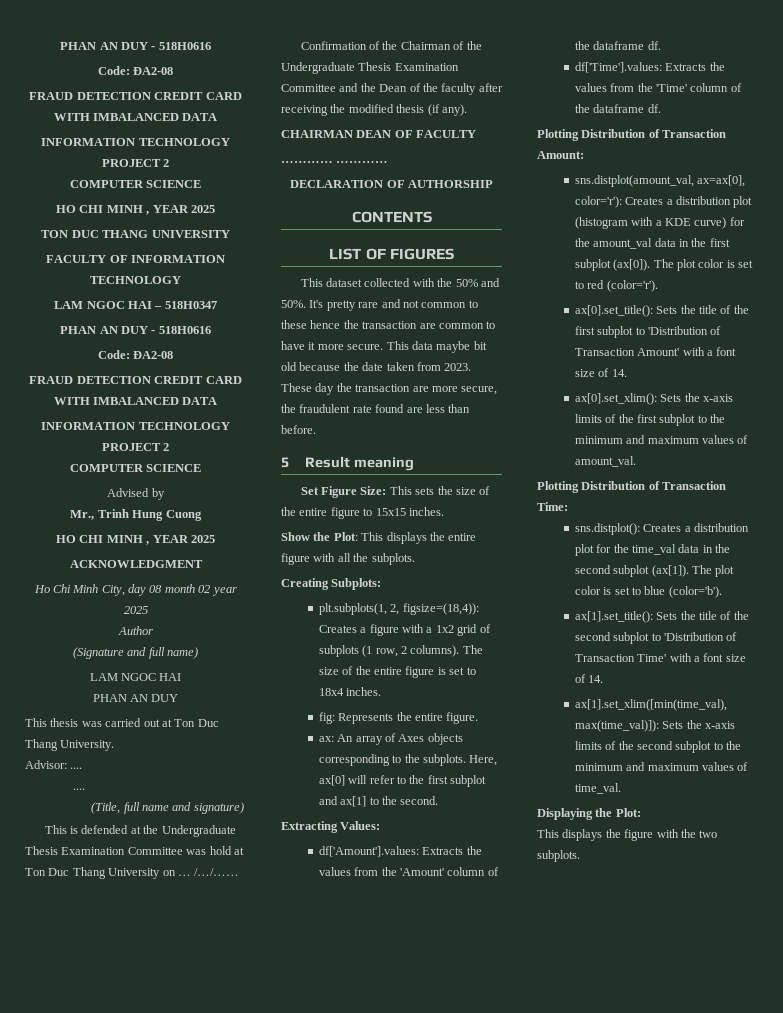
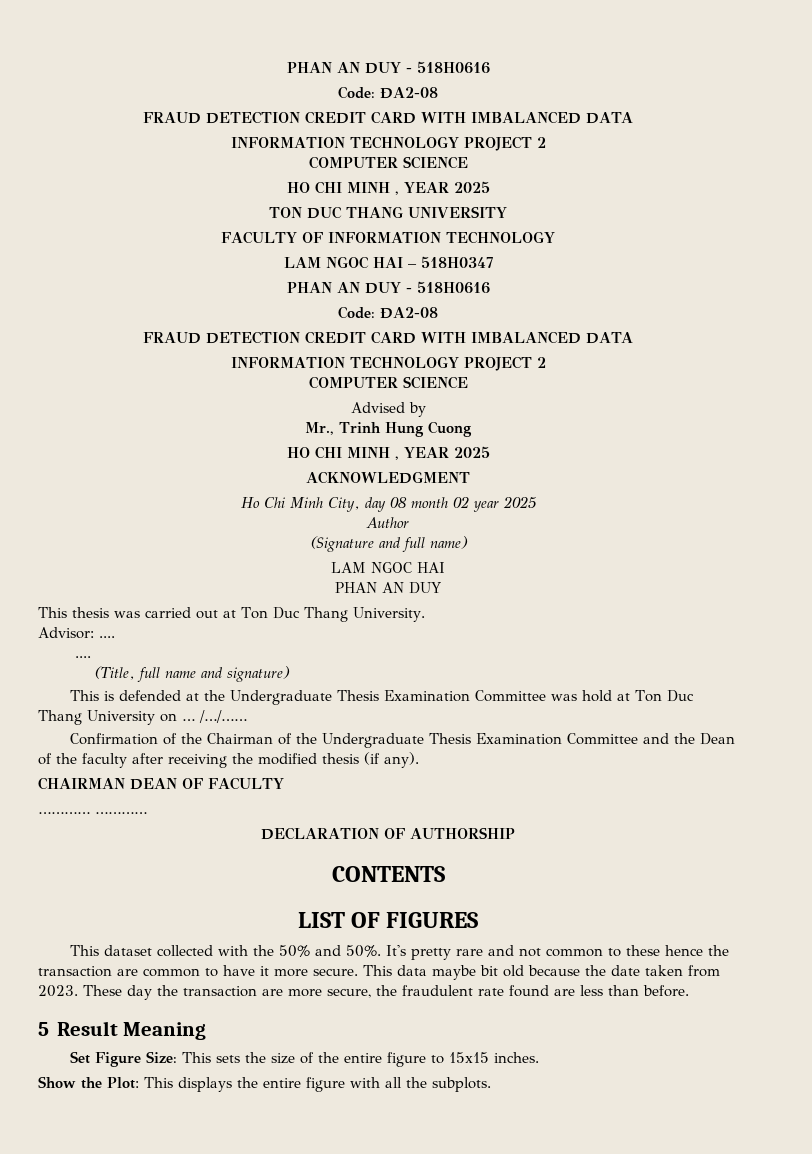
- 5 Result meaning
+ 5 Result Meaning
- Creating Subplots:
- plt.subplots(1, 2, figsize=(18,4)): Creates a figure with a 1x2 grid of subplots (1 row, 2 columns). The size of the entire figure is set to 18x4 inches.
- fig: Represents the entire figure.
- ax: An array of Axes objects corresponding to the subplots. Here, ax[0] will refer to the first subplot and ax[1] to the second.
- Extracting Values:
- df['Amount'].values: Extracts the values from the 'Amount' column of the dataframe df.
- df['Time'].values: Extracts the values from the 'Time' column of the dataframe df.
- Plotting Distribution of Transaction Amount:
- sns.distplot(amount_val, ax=ax[0], color='r'): Creates a distribution plot (histogram with a KDE curve) for the amount_val data in the first subplot (ax[0]). The plot color is set to red (color='r').
- ax[0].set_title(): Sets the title of the first subplot to 'Distribution of Transaction Amount' with a font size of 14.
- ax[0].set_xlim(): Sets the x-axis limits of the first subplot to the minimum and maximum values of amount_val.
- Plotting Distribution of Transaction Time:
- sns.distplot(): Creates a distribution plot for the time_val data in the second subplot (ax[1]). The plot color is set to blue (color='b').
- ax[1].set_title(): Sets the title of the second subplot to 'Distribution of Transaction Time' with a font size of 14.
- ax[1].set_xlim([min(time_val), max(time_val)]): Sets the x-axis limits of the second subplot to the minimum and maximum values of time_val.
- Displaying the Plot:
- This displays the figure with the two subplots.

